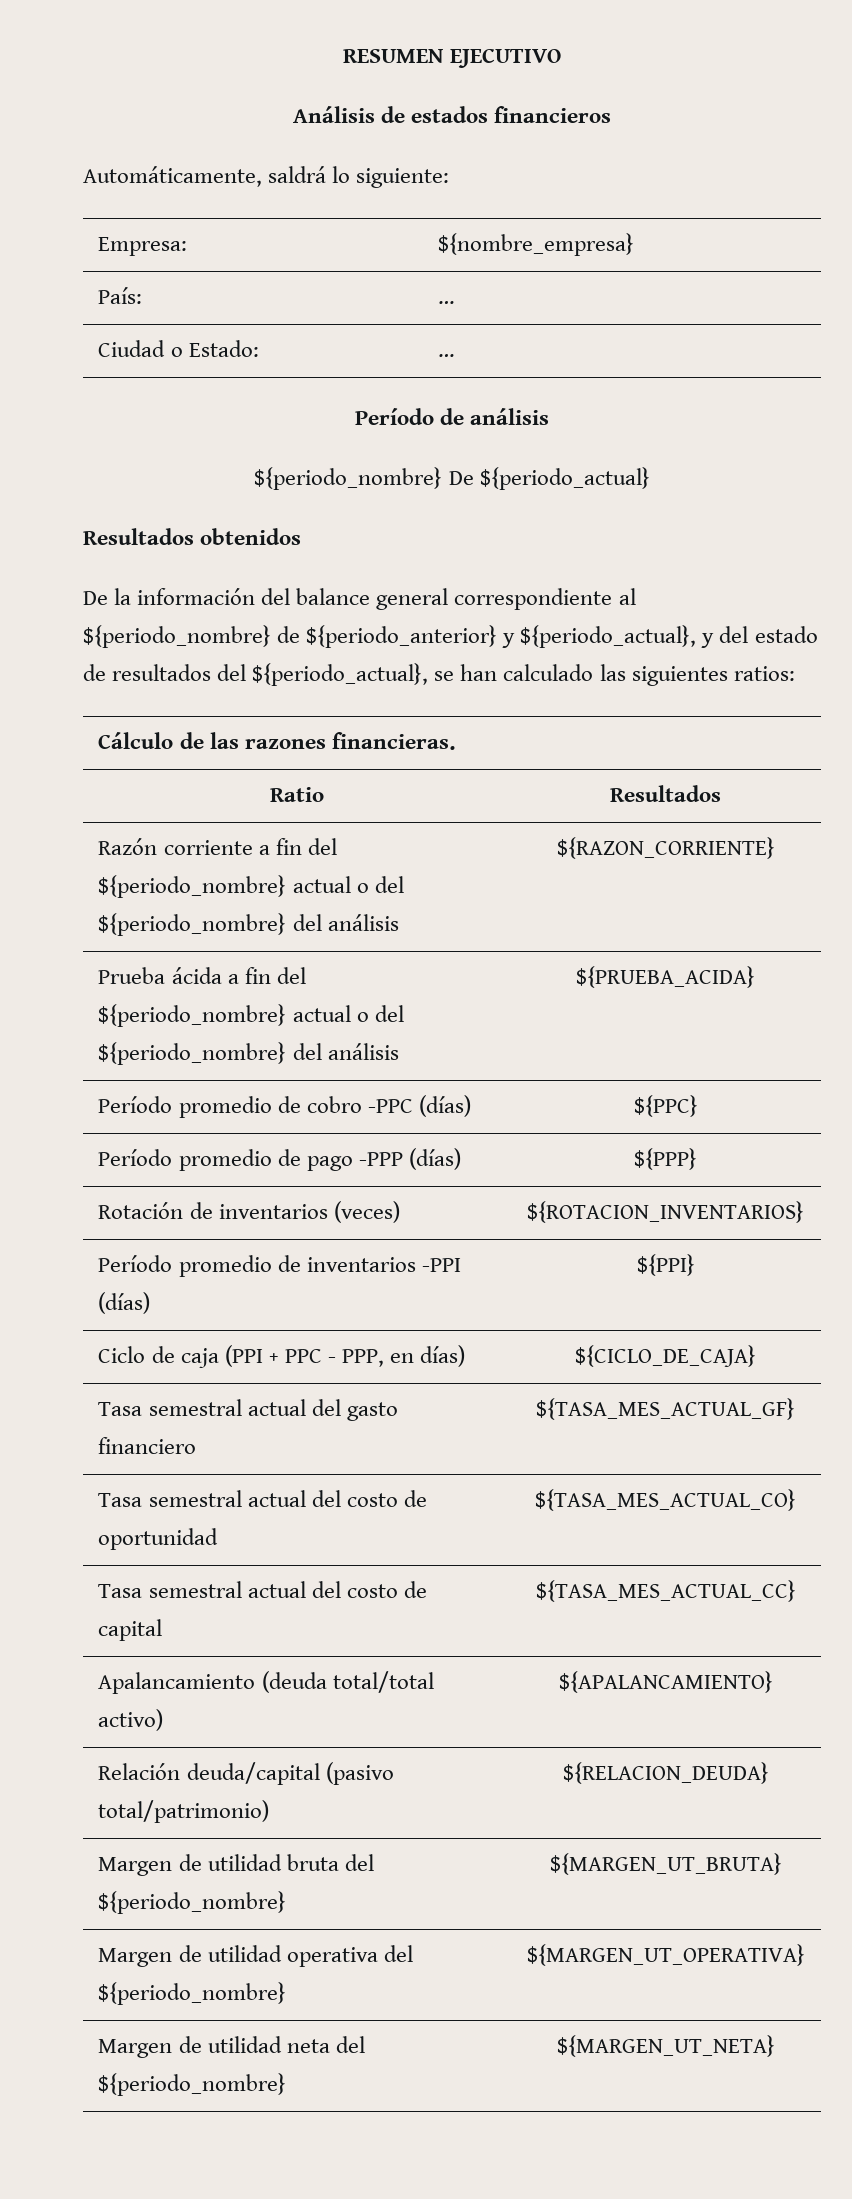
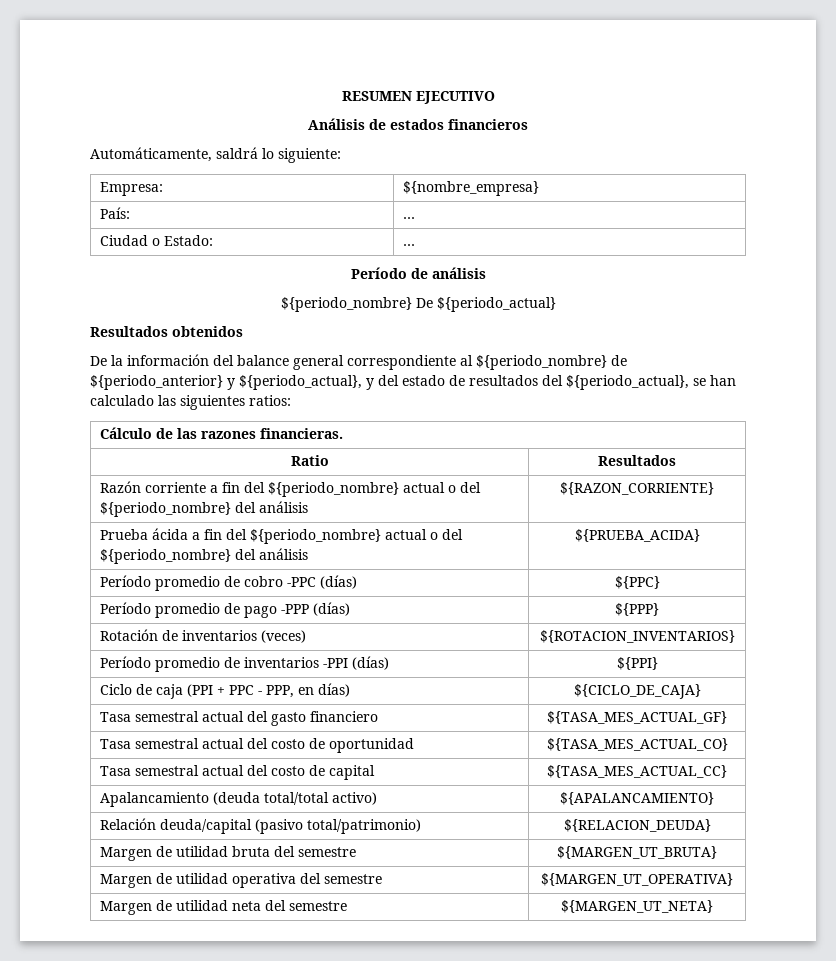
- Margen de utilidad bruta del ${periodo_nombre} | ${MARGEN_UT_BRUTA}
+ Margen de utilidad bruta del semestre | ${MARGEN_UT_BRUTA}
- Margen de utilidad operativa del ${periodo_nombre} | ${MARGEN_UT_OPERATIVA}
+ Margen de utilidad operativa del semestre | ${MARGEN_UT_OPERATIVA}
- Margen de utilidad neta del ${periodo_nombre} | ${MARGEN_UT_NETA}
+ Margen de utilidad neta del semestre | ${MARGEN_UT_NETA}

